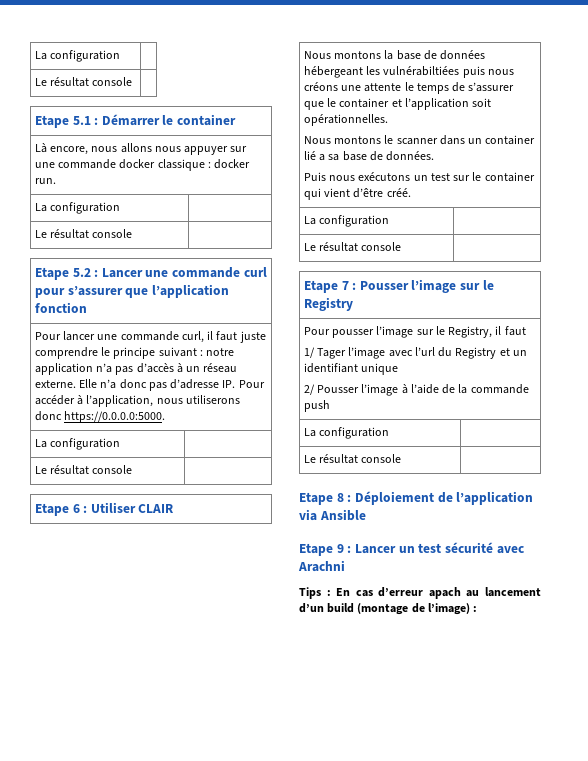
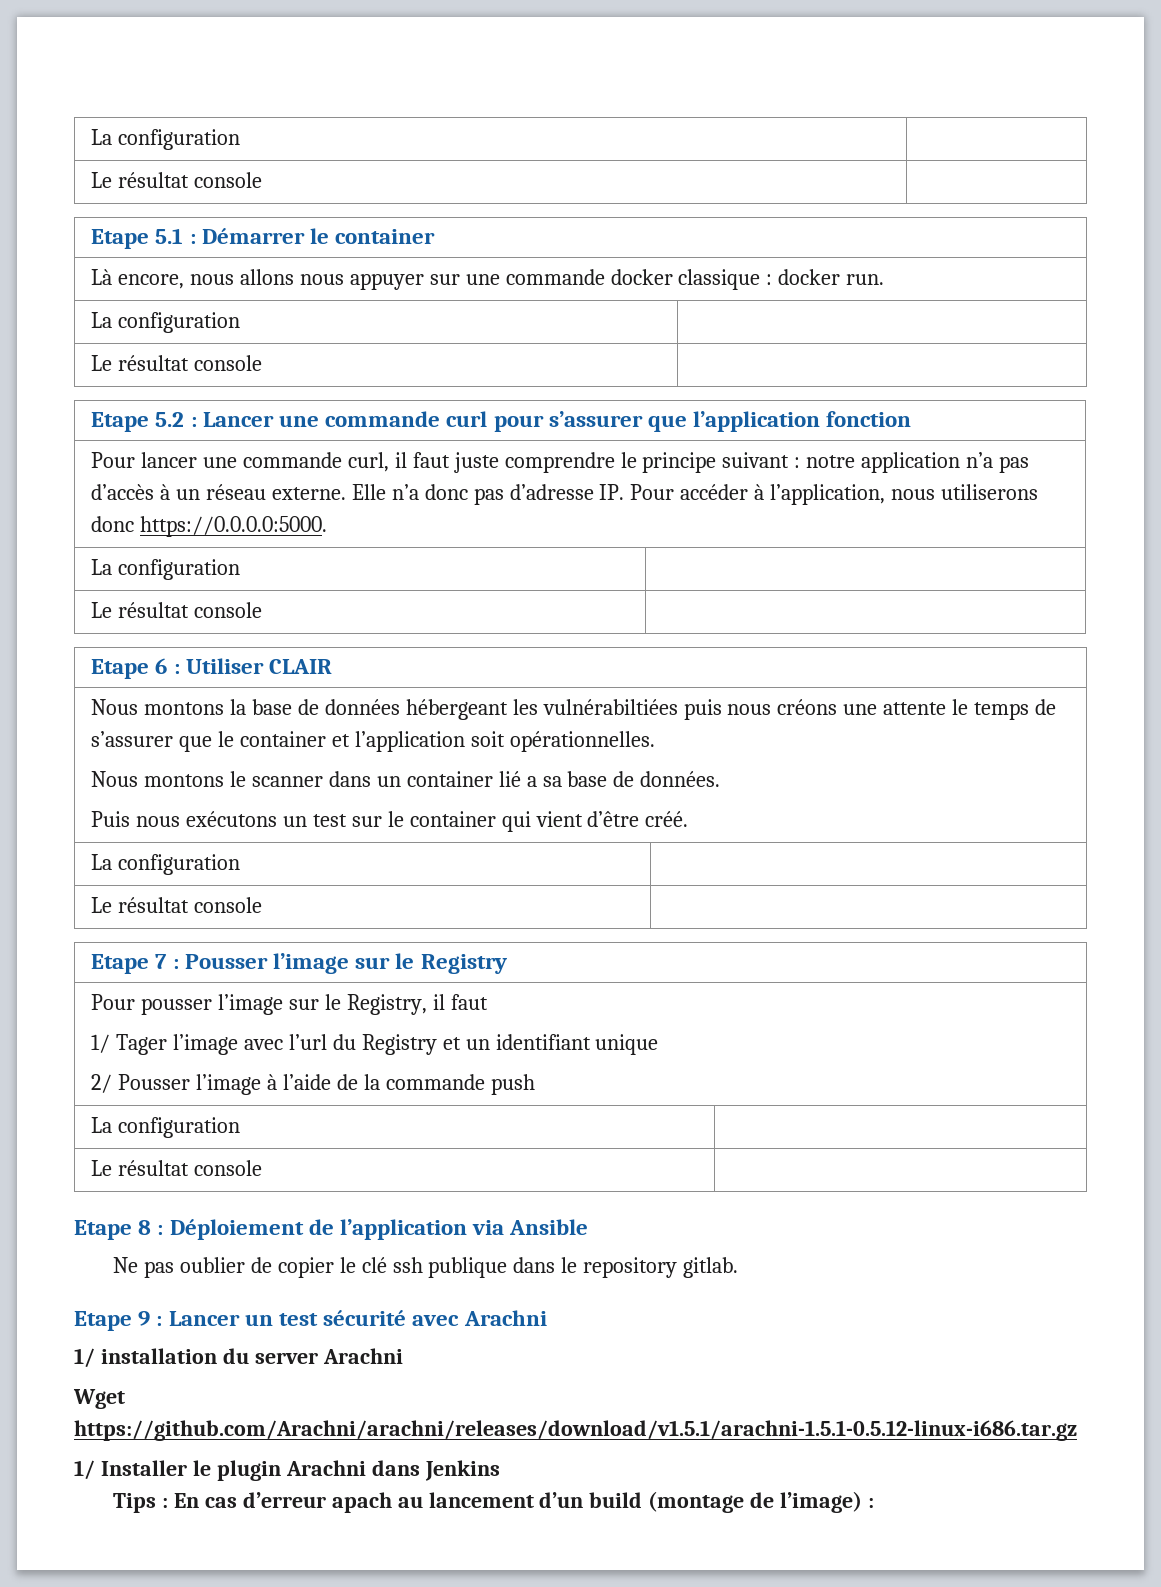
+ Ne pas oublier de copier le clé ssh publique dans le repository gitlab.
+ 1/ installation du server Arachni
+ Wget https://github.com/Arachni/arachni/releases/download/v1.5.1/arachni-1.5.1-0.5.12-linux-i686.tar.gz
+ 1/ Installer le plugin Arachni dans Jenkins

